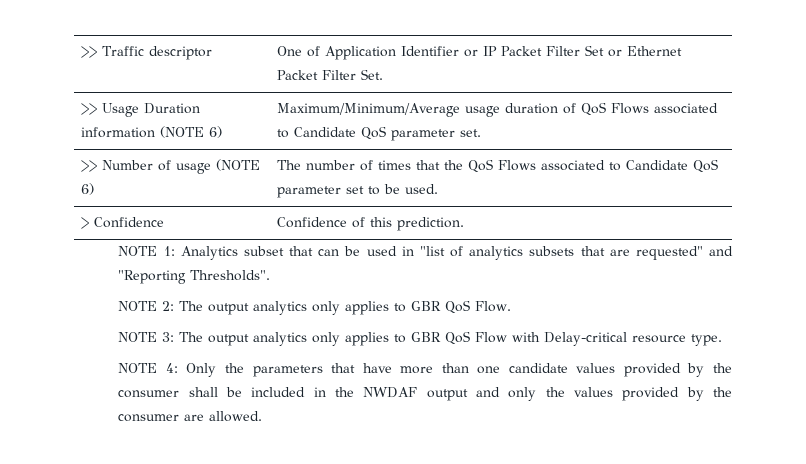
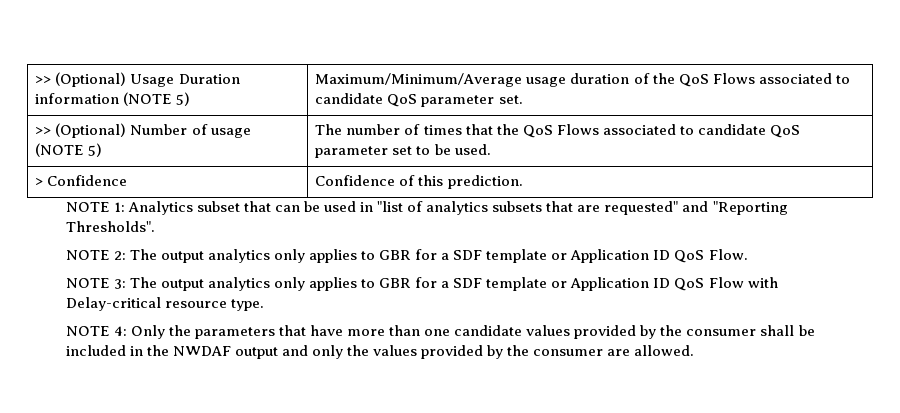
- >> Traffic descriptor | One of Application Identifier or IP Packet Filter Set or Ethernet Packet Filter Set.
- >> Usage Duration information (NOTE 6) | Maximum/Minimum/Average usage duration of QoS Flows associated to Candidate QoS parameter set.
+ >> (Optional) Usage Duration information (NOTE 5) | Maximum/Minimum/Average usage duration of the QoS Flows associated to candidate QoS parameter set.
- >> Number of usage (NOTE 6) | The number of times that the QoS Flows associated to Candidate QoS parameter set to be used.
+ >> (Optional) Number of usage (NOTE 5) | The number of times that the QoS Flows associated to candidate QoS parameter set to be used.
- NOTE 2: The output analytics only applies to GBR QoS Flow.
+ NOTE 2: The output analytics only applies to GBR for a SDF template or Application ID QoS Flow.
- NOTE 3: The output analytics only applies to GBR QoS Flow with Delay-critical resource type.
+ NOTE 3: The output analytics only applies to GBR for a SDF template or Application ID QoS Flow with Delay-critical resource type.

